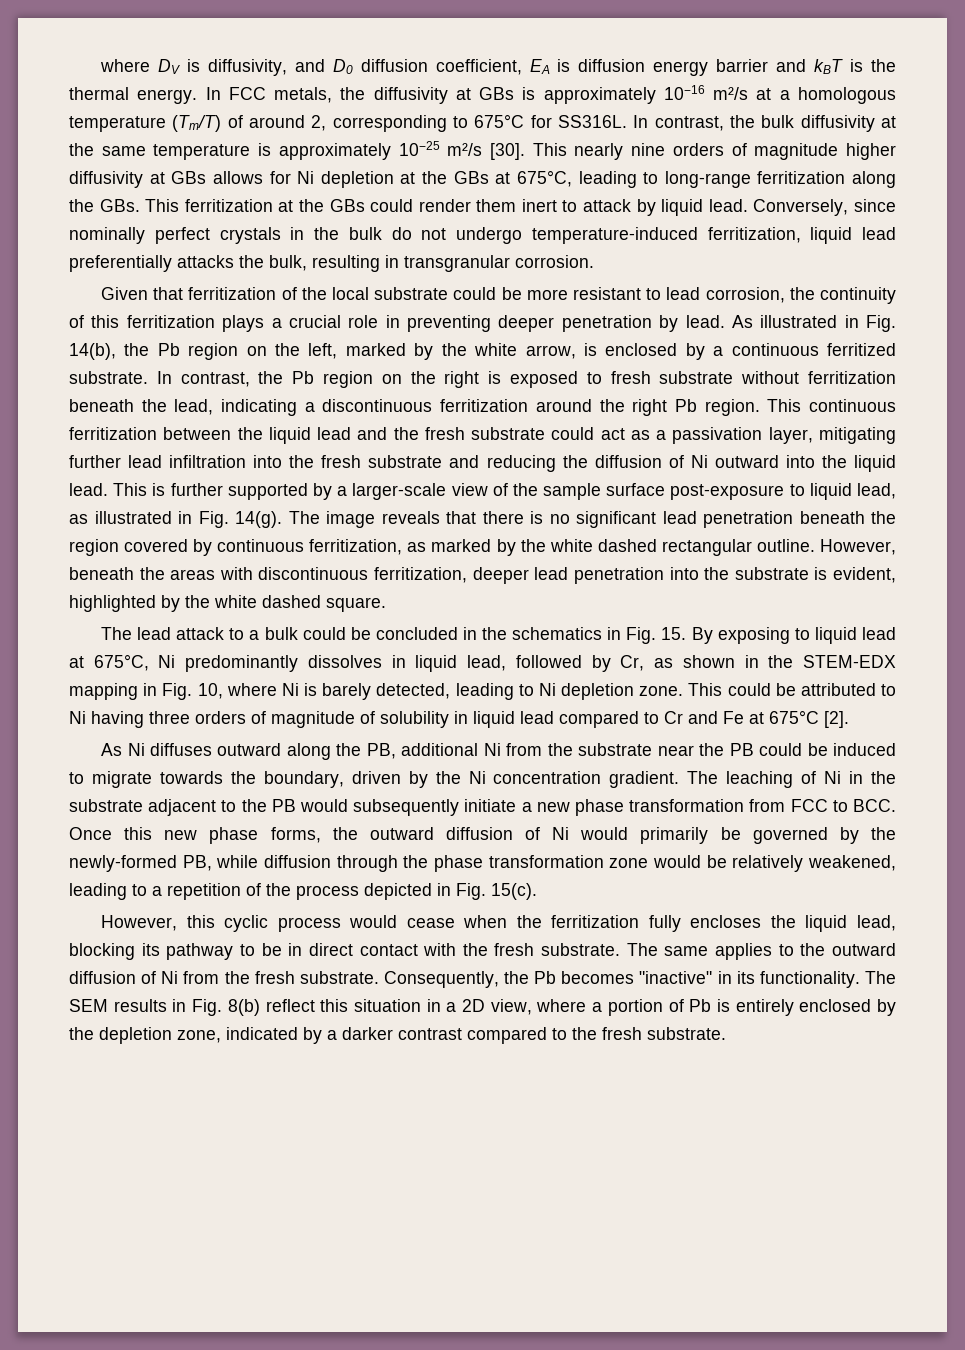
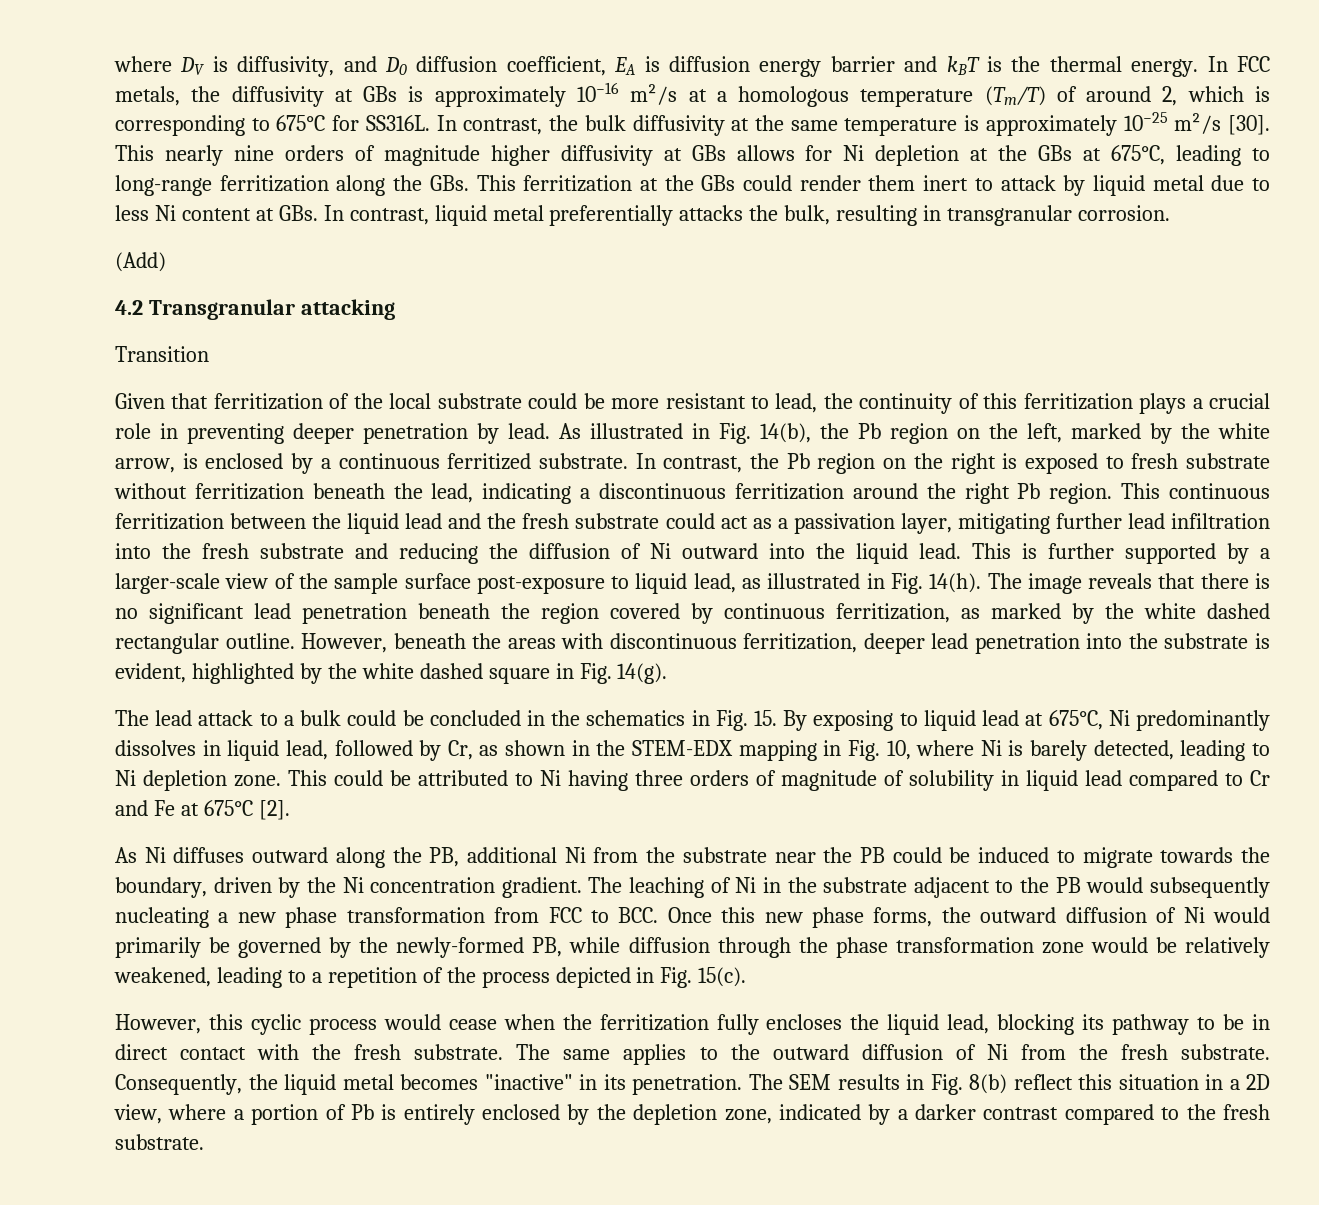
- In FCC metals, the diffusivity at GBs is approximately 10−16 m²/s at a homologous temperature (Tm/T) of around 2, corresponding to 675°C for SS316L.
+ In FCC metals, the diffusivity at GBs is approximately 10−16 m²/s at a homologous temperature (Tm/T) of around 2, which is corresponding to 675°C for SS316L.
- This nearly nine orders of magnitude higher diffusivity at GBs allows for Ni depletion at the GBs at 675°C, leading to long-range ferritization along the GBs. This ferritization at the GBs could render them inert to attack by liquid lead. Conversely, since nominally perfect crystals in the bulk do not undergo temperature-induced ferritization, liquid lead preferentially attacks the bulk, resulting in transgranular corrosion.
+ This nearly nine orders of magnitude higher diffusivity at GBs allows for Ni depletion at the GBs at 675°C, leading to long-range ferritization along the GBs. This ferritization at the GBs could render them inert to attack by liquid metal due to less Ni content at GBs. In contrast, liquid metal preferentially attacks the bulk, resulting in transgranular corrosion.
+ (Add)
+ 4.2 Transgranular attacking
+ Transition
- Given that ferritization of the local substrate could be more resistant to lead corrosion, the continuity of this ferritization plays a crucial role in preventing deeper penetration by lead.
+ Given that ferritization of the local substrate could be more resistant to lead, the continuity of this ferritization plays a crucial role in preventing deeper penetration by lead.
- This is further supported by a larger-scale view of the sample surface post-exposure to liquid lead, as illustrated in Fig. 14(g).
+ This is further supported by a larger-scale view of the sample surface post-exposure to liquid lead, as illustrated in Fig. 14(h).
- However, beneath the areas with discontinuous ferritization, deeper lead penetration into the substrate is evident, highlighted by the white dashed square.
+ However, beneath the areas with discontinuous ferritization, deeper lead penetration into the substrate is evident, highlighted by the white dashed square in Fig. 14(g).
- The leaching of Ni in the substrate adjacent to the PB would subsequently initiate a new phase transformation from FCC to BCC. Once this new phase forms, the outward diffusion of Ni would primarily be governed by the newly-formed PB, while diffusion through the phase transformation zone would be relatively weakened, leading to a repetition of the process depicted in Fig. 15(c).
+ The leaching of Ni in the substrate adjacent to the PB would subsequently nucleating a new phase transformation from FCC to BCC. Once this new phase forms, the outward diffusion of Ni would primarily be governed by the newly-formed PB, while diffusion through the phase transformation zone would be relatively weakened, leading to a repetition of the process depicted in Fig. 15(c).
- Consequently, the Pb becomes "inactive" in its functionality.
+ Consequently, the liquid metal becomes "inactive" in its penetration.

